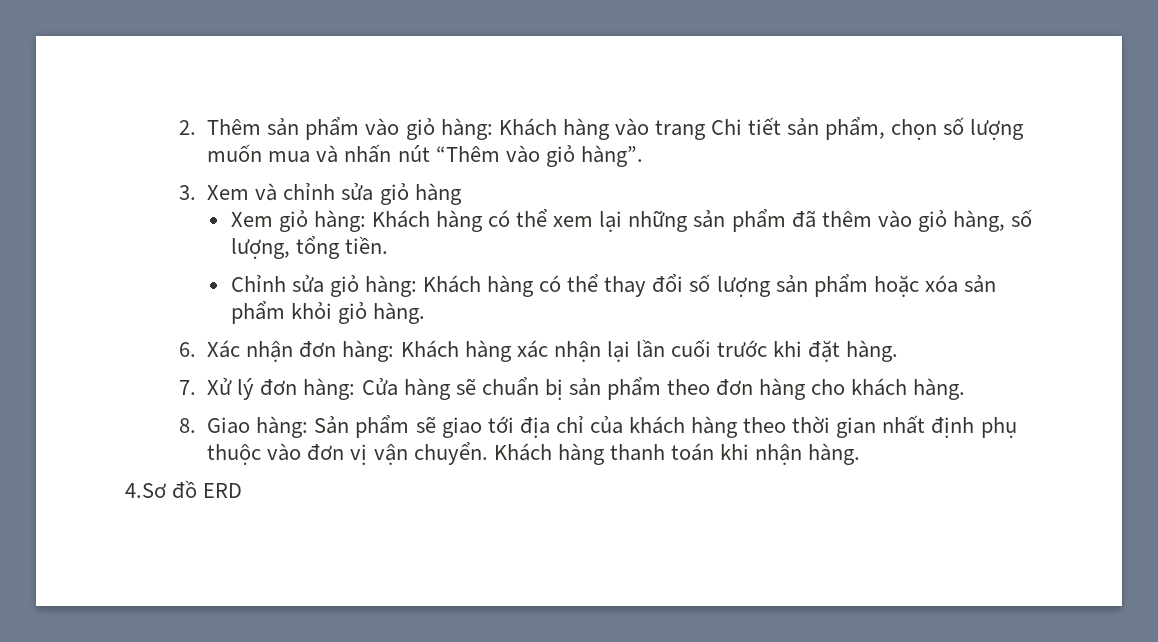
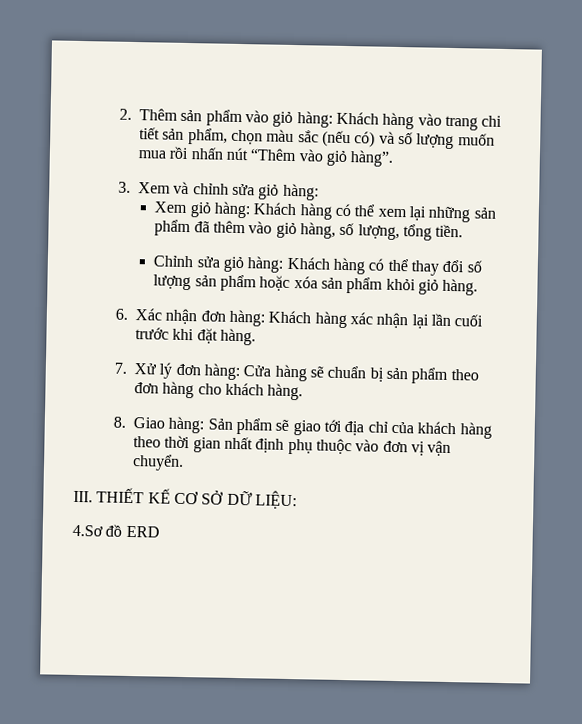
- 2. Thêm sản phẩm vào giỏ hàng: Khách hàng vào trang Chi tiết sản phẩm, chọn số lượng muốn mua và nhấn nút “Thêm vào giỏ hàng”.
+ 2. Thêm sản phẩm vào giỏ hàng: Khách hàng vào trang chi tiết sản phẩm, chọn màu sắc (nếu có) và số lượng muốn mua rồi nhấn nút “Thêm vào giỏ hàng”.
- 3. Xem và chỉnh sửa giỏ hàng
+ 3. Xem và chỉnh sửa giỏ hàng:
- 8. Giao hàng: Sản phẩm sẽ giao tới địa chỉ của khách hàng theo thời gian nhất định phụ thuộc vào đơn vị vận chuyển. Khách hàng thanh toán khi nhận hàng.
+ 8. Giao hàng: Sản phẩm sẽ giao tới địa chỉ của khách hàng theo thời gian nhất định phụ thuộc vào đơn vị vận chuyển.
+ III. THIẾT KẾ CƠ SỞ DỮ LIỆU:

